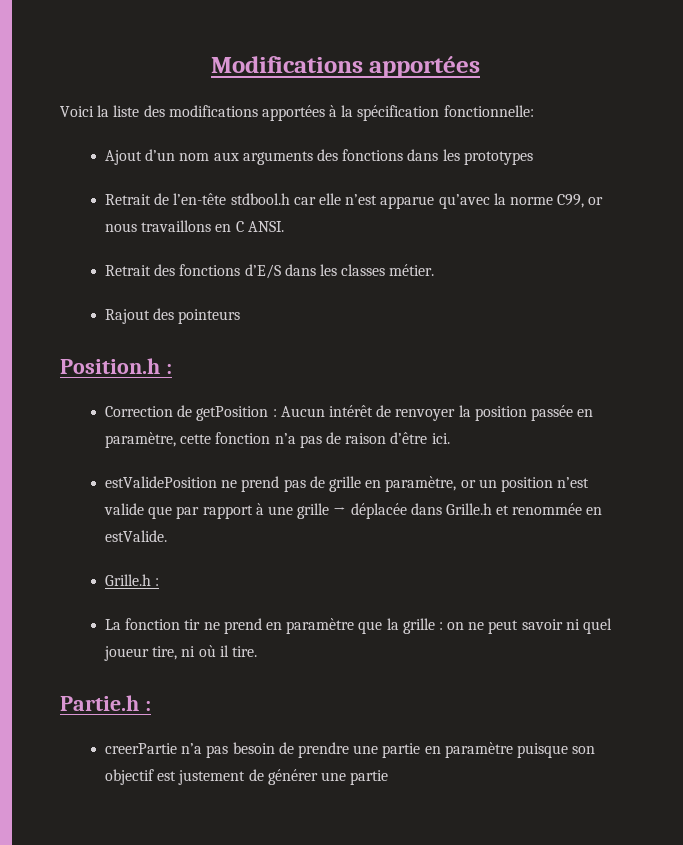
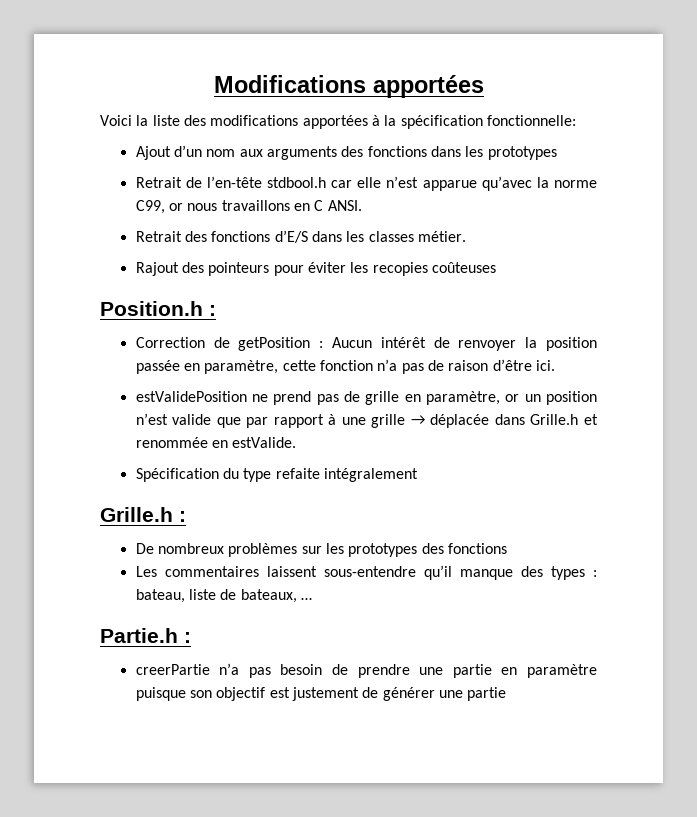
- Rajout des pointeurs
+ Rajout des pointeurs pour éviter les recopies coûteuses
+ Spécification du type refaite intégralement
  Grille.h :
- La fonction tir ne prend en paramètre que la grille : on ne peut savoir ni quel joueur tire, ni où il tire.
+ De nombreux problèmes sur les prototypes des fonctions
+ Les commentaires laissent sous-entendre qu’il manque des types : bateau, liste de bateaux, …

